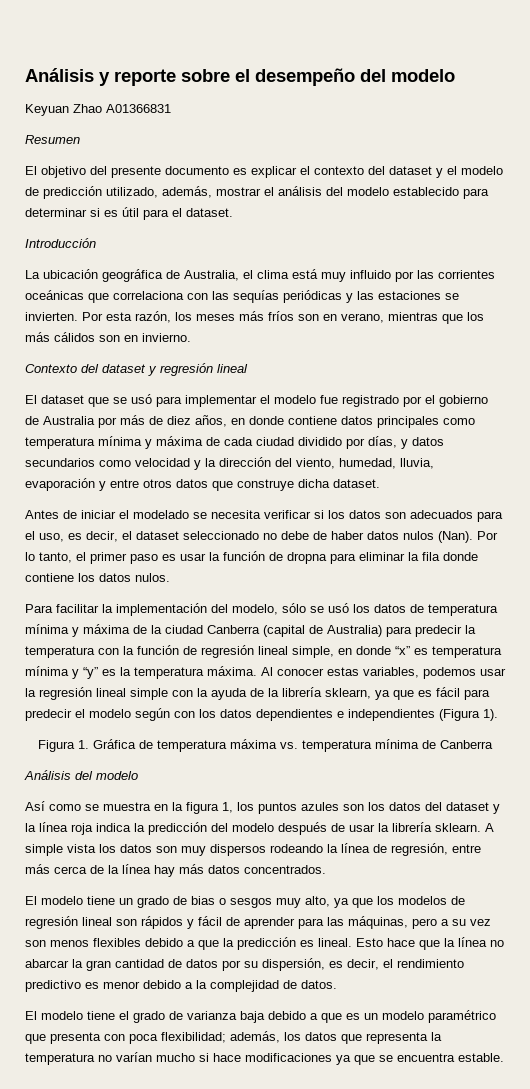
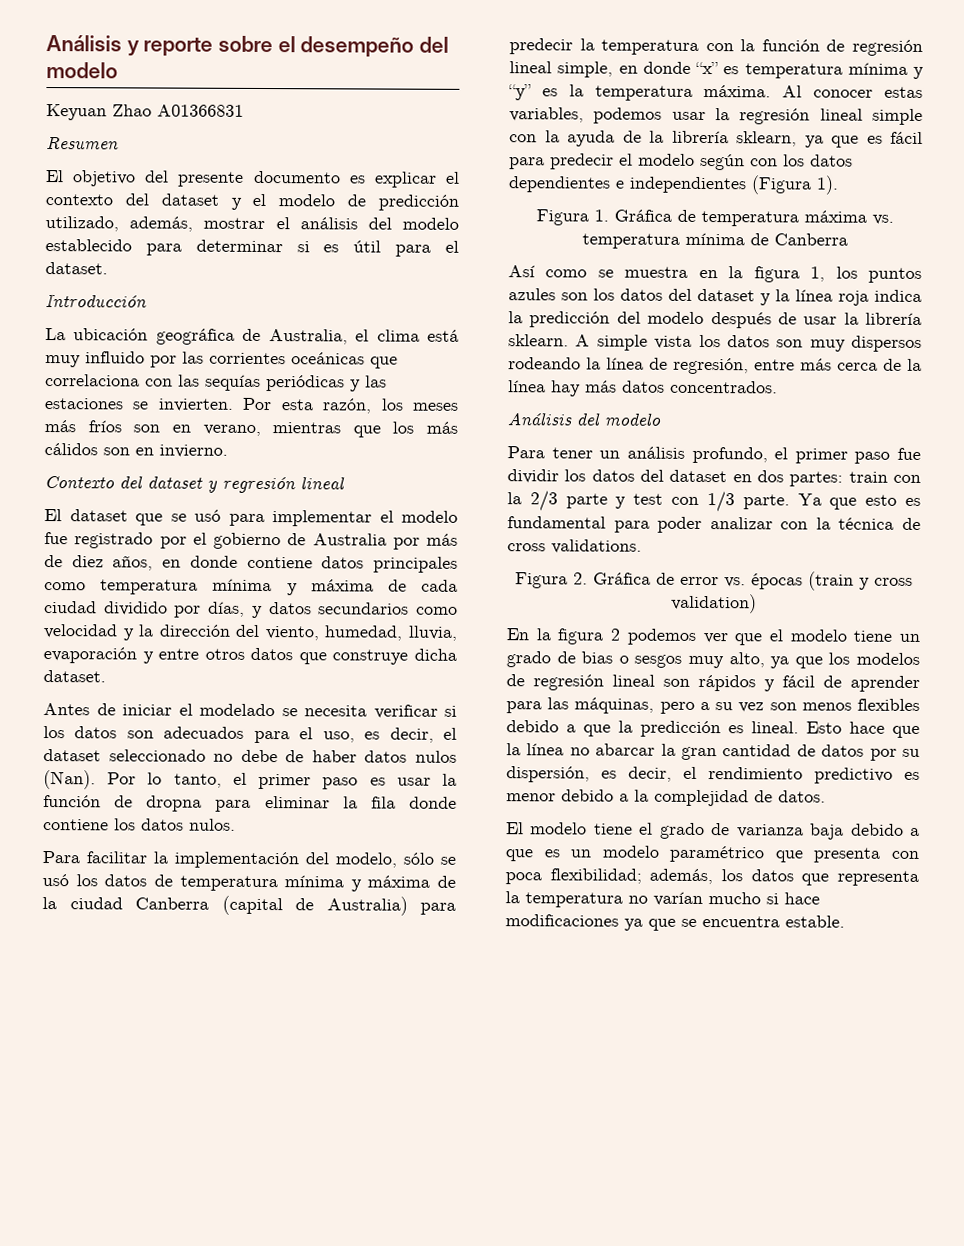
- Análisis del modelo
- El modelo tiene un grado de bias o sesgos muy alto, ya que los modelos de regresión lineal son rápidos y fácil de aprender para las máquinas, pero a su vez son menos flexibles debido a que la predicción es lineal.
+ Análisis del modelo
+ Para tener un análisis profundo, el primer paso fue dividir los datos del dataset en dos partes: train con la 2/3 parte y test con 1/3 parte. Ya que esto es fundamental para poder analizar con la técnica de cross validations.
+ Figura 2. Gráfica de error vs. épocas (train y cross validation)
+ En la figura 2 podemos ver que el modelo tiene un grado de bias o sesgos muy alto, ya que los modelos de regresión lineal son rápidos y fácil de aprender para las máquinas, pero a su vez son menos flexibles debido a que la predicción es lineal.

